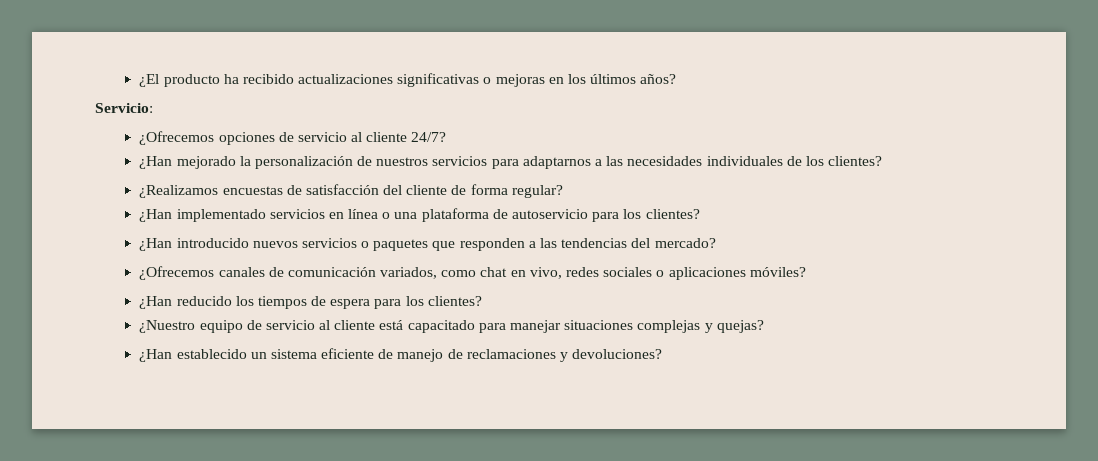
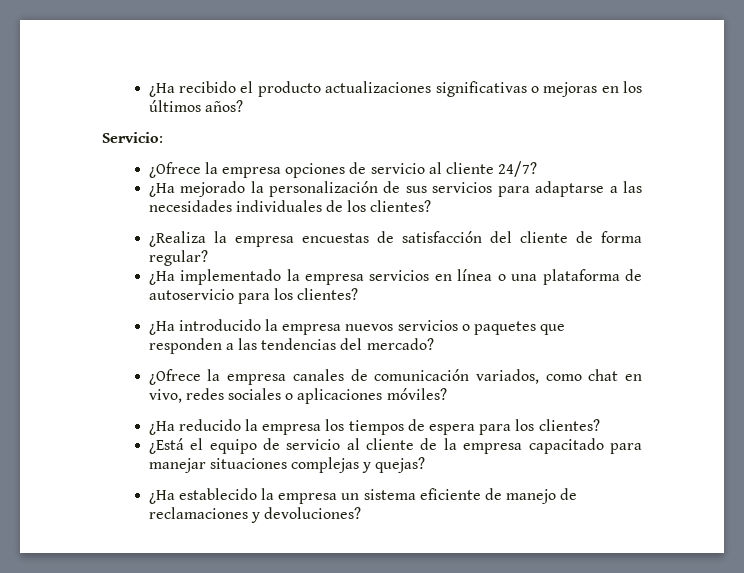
- ¿El producto ha recibido actualizaciones significativas o mejoras en los últimos años?
+ ¿Ha recibido el producto actualizaciones significativas o mejoras en los últimos años?
- ¿Ofrecemos opciones de servicio al cliente 24/7?
+ ¿Ofrece la empresa opciones de servicio al cliente 24/7?
- ¿Han mejorado la personalización de nuestros servicios para adaptarnos a las necesidades individuales de los clientes?
+ ¿Ha mejorado la personalización de sus servicios para adaptarse a las necesidades individuales de los clientes?
- ¿Realizamos encuestas de satisfacción del cliente de forma regular?
+ ¿Realiza la empresa encuestas de satisfacción del cliente de forma regular?
- ¿Han implementado servicios en línea o una plataforma de autoservicio para los clientes?
+ ¿Ha implementado la empresa servicios en línea o una plataforma de autoservicio para los clientes?
- ¿Han introducido nuevos servicios o paquetes que responden a las tendencias del mercado?
+ ¿Ha introducido la empresa nuevos servicios o paquetes que responden a las tendencias del mercado?
- ¿Ofrecemos canales de comunicación variados, como chat en vivo, redes sociales o aplicaciones móviles?
+ ¿Ofrece la empresa canales de comunicación variados, como chat en vivo, redes sociales o aplicaciones móviles?
- ¿Han reducido los tiempos de espera para los clientes?
+ ¿Ha reducido la empresa los tiempos de espera para los clientes?
- ¿Nuestro equipo de servicio al cliente está capacitado para manejar situaciones complejas y quejas?
+ ¿Está el equipo de servicio al cliente de la empresa capacitado para manejar situaciones complejas y quejas?
- ¿Han establecido un sistema eficiente de manejo de reclamaciones y devoluciones?
+ ¿Ha establecido la empresa un sistema eficiente de manejo de reclamaciones y devoluciones?

